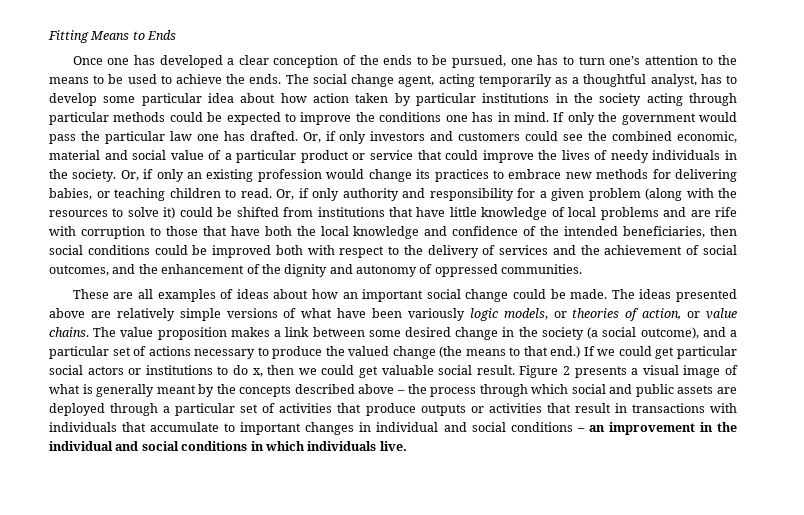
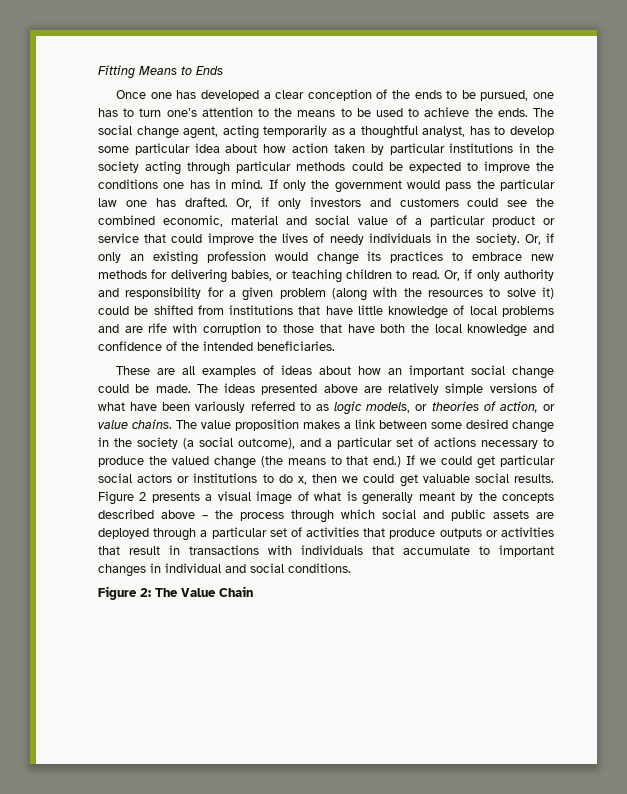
- Or, if only authority and responsibility for a given problem (along with the resources to solve it) could be shifted from institutions that have little knowledge of local problems and are rife with corruption to those that have both the local knowledge and confidence of the intended beneficiaries, then social conditions could be improved both with respect to the delivery of services and the achievement of social outcomes, and the enhancement of the dignity and autonomy of oppressed communities.
+ Or, if only authority and responsibility for a given problem (along with the resources to solve it) could be shifted from institutions that have little knowledge of local problems and are rife with corruption to those that have both the local knowledge and confidence of the intended beneficiaries.
- The ideas presented above are relatively simple versions of what have been variously logic models, or theories of action, or value chains.
+ The ideas presented above are relatively simple versions of what have been variously referred to as logic models, or theories of action, or value chains.
- If we could get particular social actors or institutions to do x, then we could get valuable social result.
+ If we could get particular social actors or institutions to do x, then we could get valuable social results.
- Figure 2 presents a visual image of what is generally meant by the concepts described above – the process through which social and public assets are deployed through a particular set of activities that produce outputs or activities that result in transactions with individuals that accumulate to important changes in individual and social conditions – an improvement in the individual and social conditions in which individuals live.
+ Figure 2 presents a visual image of what is generally meant by the concepts described above – the process through which social and public assets are deployed through a particular set of activities that produce outputs or activities that result in transactions with individuals that accumulate to important changes in individual and social conditions.
+ Figure 2: The Value Chain

